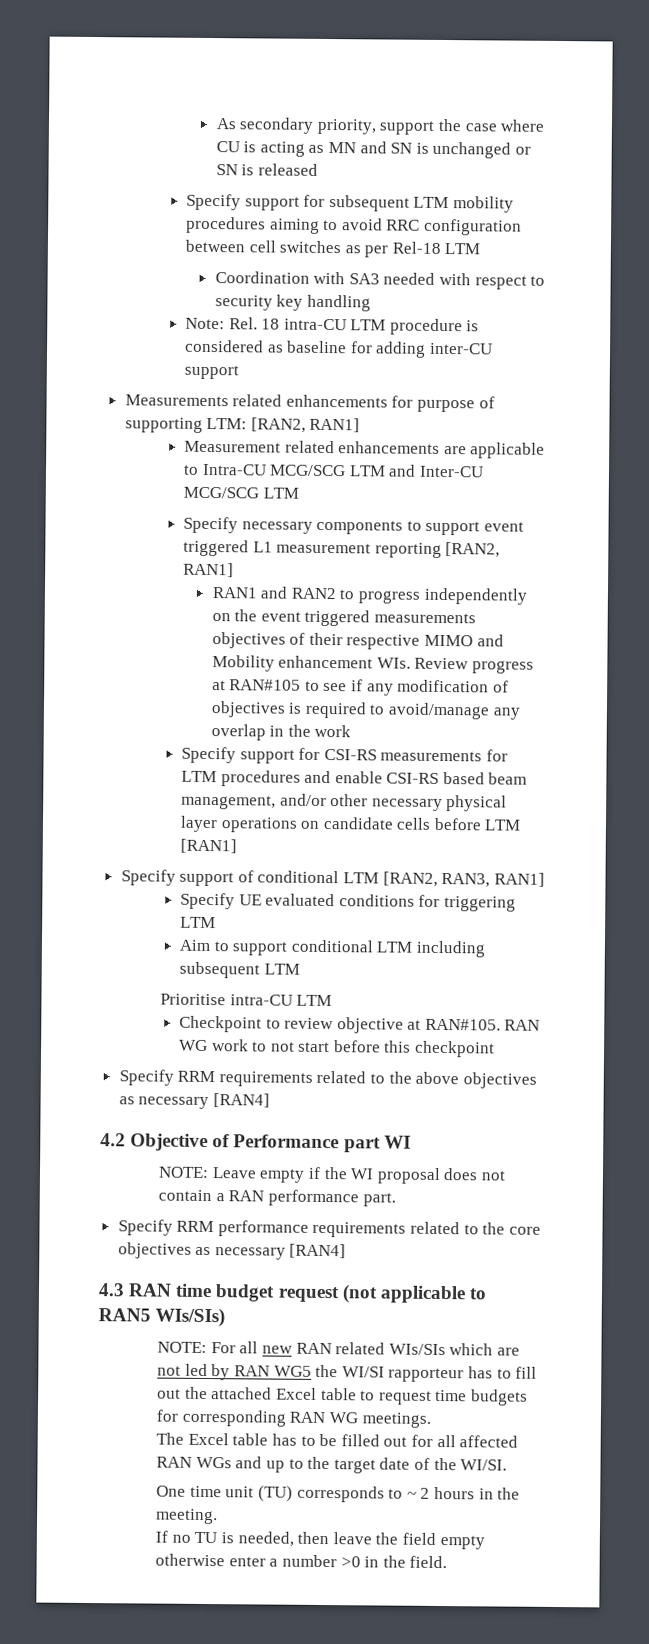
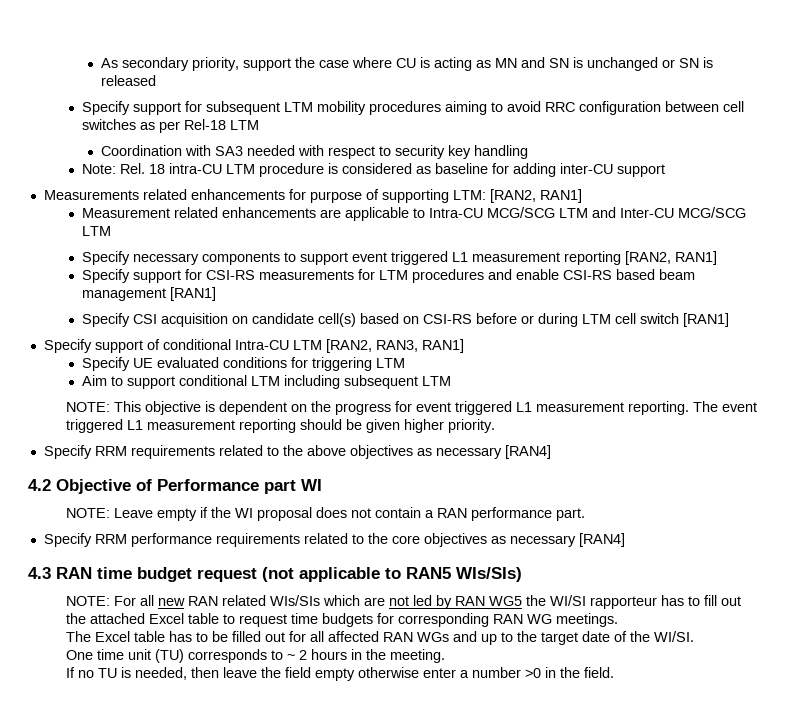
- RAN1 and RAN2 to progress independently on the event triggered measurements objectives of their respective MIMO and Mobility enhancement WIs. Review progress at RAN#105 to see if any modification of objectives is required to avoid/manage any overlap in the work
- Specify support for CSI-RS measurements for LTM procedures and enable CSI-RS based beam management, and/or other necessary physical layer operations on candidate cells before LTM [RAN1]
+ Specify support for CSI-RS measurements for LTM procedures and enable CSI-RS based beam management [RAN1]
+ Specify CSI acquisition on candidate cell(s) based on CSI-RS before or during LTM cell switch [RAN1]
- Specify support of conditional LTM [RAN2, RAN3, RAN1]
+ Specify support of conditional Intra-CU LTM [RAN2, RAN3, RAN1]
- Prioritise intra-CU LTM
- Checkpoint to review objective at RAN#105. RAN WG work to not start before this checkpoint
+ NOTE: This objective is dependent on the progress for event triggered L1 measurement reporting. The event triggered L1 measurement reporting should be given higher priority.

